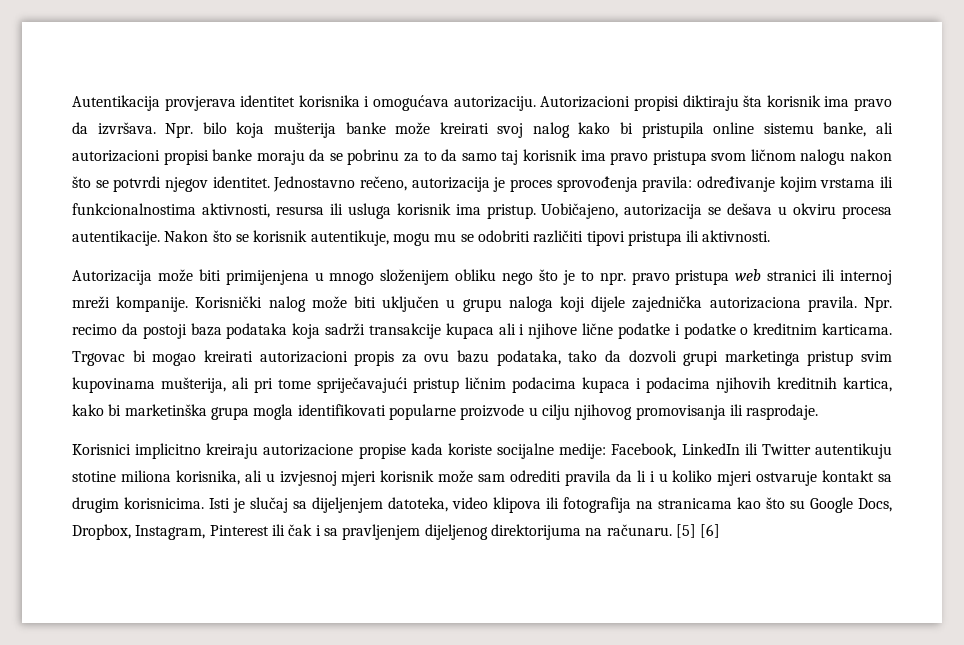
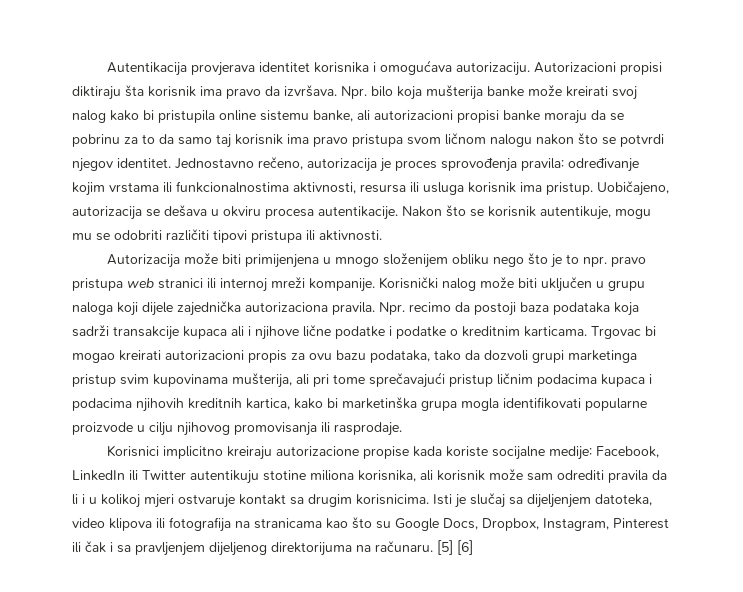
- Trgovac bi mogao kreirati autorizacioni propis za ovu bazu podataka, tako da dozvoli grupi marketinga pristup svim kupovinama mušterija, ali pri tome spriječavajući pristup ličnim podacima kupaca i podacima njihovih kreditnih kartica, kako bi marketinška grupa mogla identifikovati popularne proizvode u cilju njihovog promovisanja ili rasprodaje.
+ Trgovac bi mogao kreirati autorizacioni propis za ovu bazu podataka, tako da dozvoli grupi marketinga pristup svim kupovinama mušterija, ali pri tome sprečavajući pristup ličnim podacima kupaca i podacima njihovih kreditnih kartica, kako bi marketinška grupa mogla identifikovati popularne proizvode u cilju njihovog promovisanja ili rasprodaje.
- Korisnici implicitno kreiraju autorizacione propise kada koriste socijalne medije: Facebook, LinkedIn ili Twitter autentikuju stotine miliona korisnika, ali u izvjesnoj mjeri korisnik može sam odrediti pravila da li i u koliko mjeri ostvaruje kontakt sa drugim korisnicima.
+ Korisnici implicitno kreiraju autorizacione propise kada koriste socijalne medije: Facebook, LinkedIn ili Twitter autentikuju stotine miliona korisnika, ali korisnik može sam odrediti pravila da li i u kolikoj mjeri ostvaruje kontakt sa drugim korisnicima.

